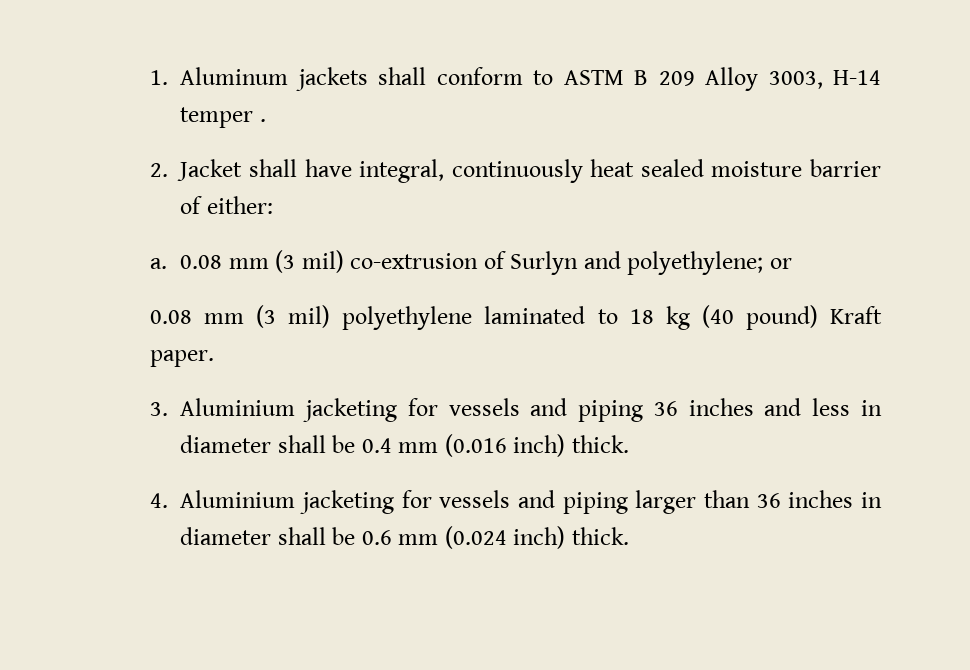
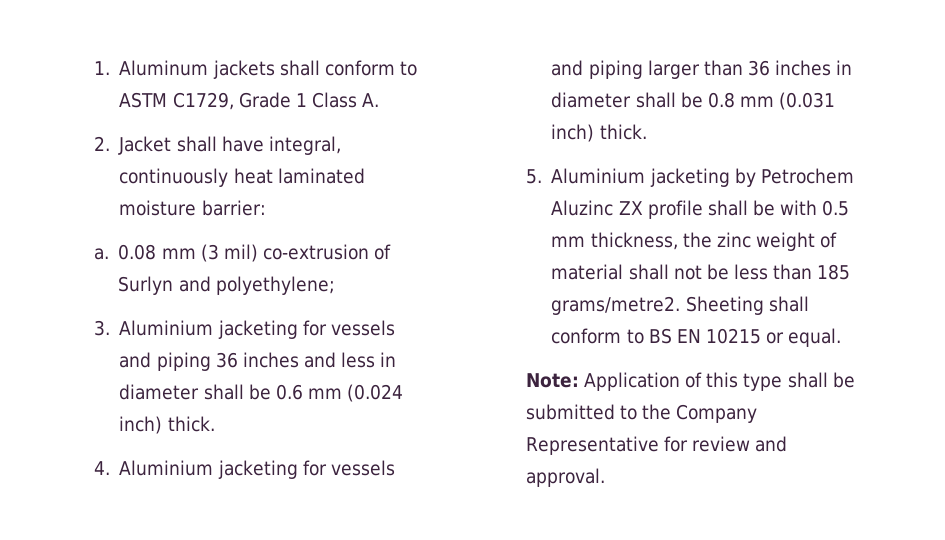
- 1. Aluminum jackets shall conform to ASTM B 209 Alloy 3003, H-14 temper .
+ 1. Aluminum jackets shall conform to ASTM C1729, Grade 1 Class A.
- 2. Jacket shall have integral, continuously heat sealed moisture barrier of either:
+ 2. Jacket shall have integral, continuously heat laminated moisture barrier:
- 0.08 mm (3 mil) co-extrusion of Surlyn and polyethylene; or
- 0.08 mm (3 mil) polyethylene laminated to 18 kg (40 pound) Kraft paper.
+ 0.08 mm (3 mil) co-extrusion of Surlyn and polyethylene;
- 3. Aluminium jacketing for vessels and piping 36 inches and less in diameter shall be 0.4 mm (0.016 inch) thick.
+ 3. Aluminium jacketing for vessels and piping 36 inches and less in diameter shall be 0.6 mm (0.024 inch) thick.
- 4. Aluminium jacketing for vessels and piping larger than 36 inches in diameter shall be 0.6 mm (0.024 inch) thick.
+ 4. Aluminium jacketing for vessels and piping larger than 36 inches in diameter shall be 0.8 mm (0.031 inch) thick.
+ 5. Aluminium jacketing by Petrochem Aluzinc ZX profile shall be with 0.5 mm thickness, the zinc weight of material shall not be less than 185 grams/metre2. Sheeting shall conform to BS EN 10215 or equal.
+ Note: Application of this type shall be submitted to the Company Representative for review and approval.

